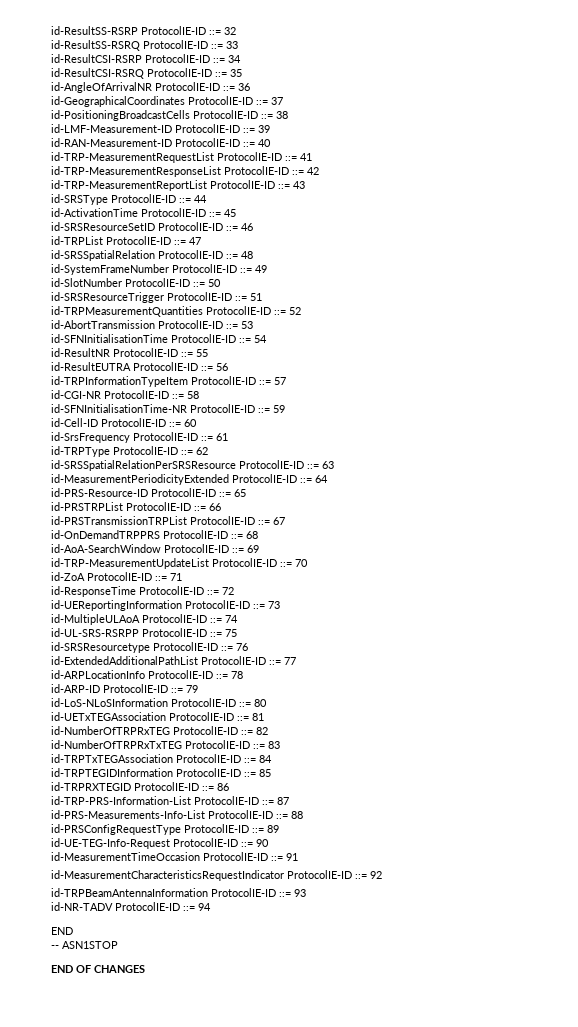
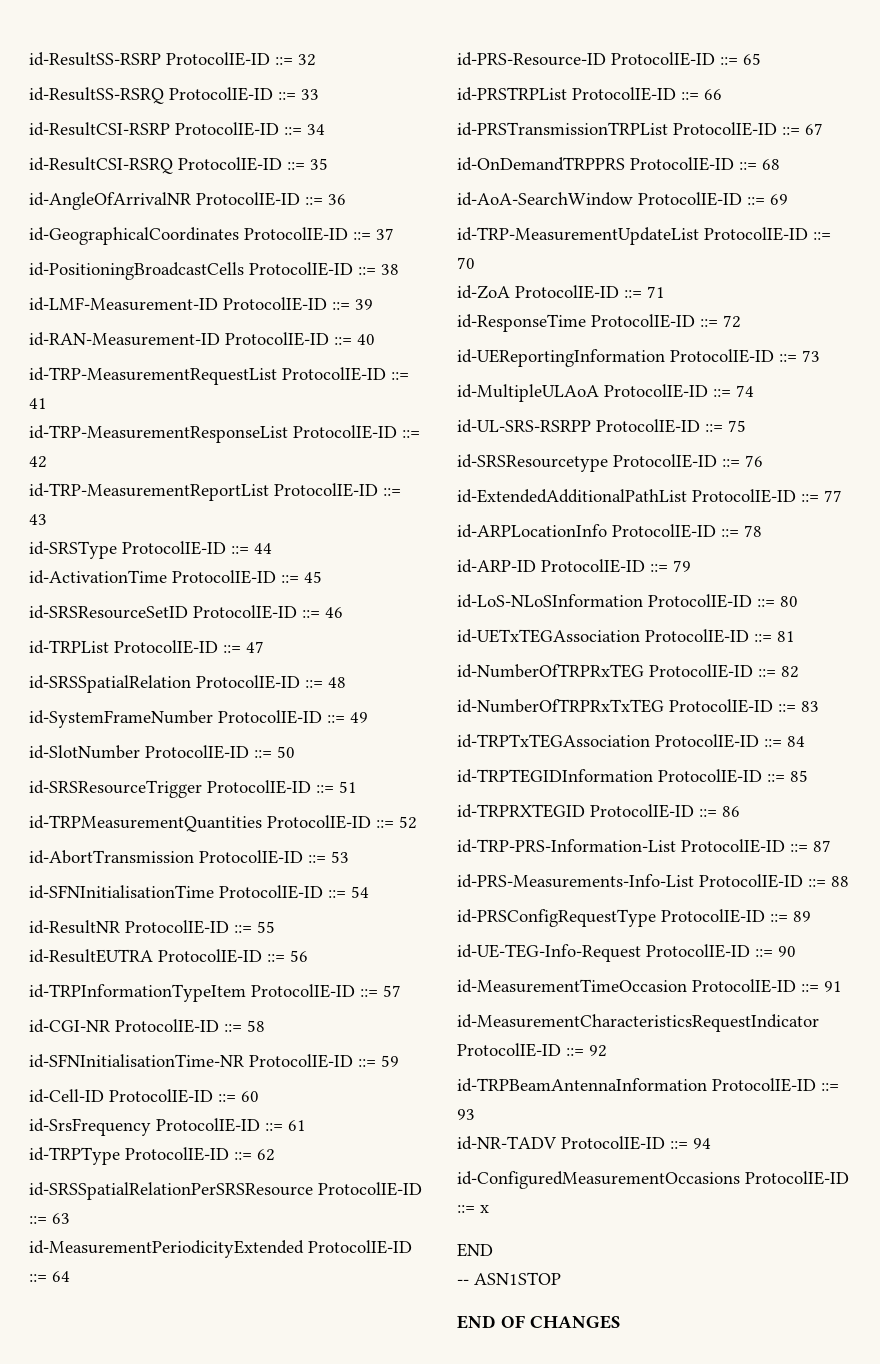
+ id-ConfiguredMeasurementOccasions ProtocolIE-ID ::= x

